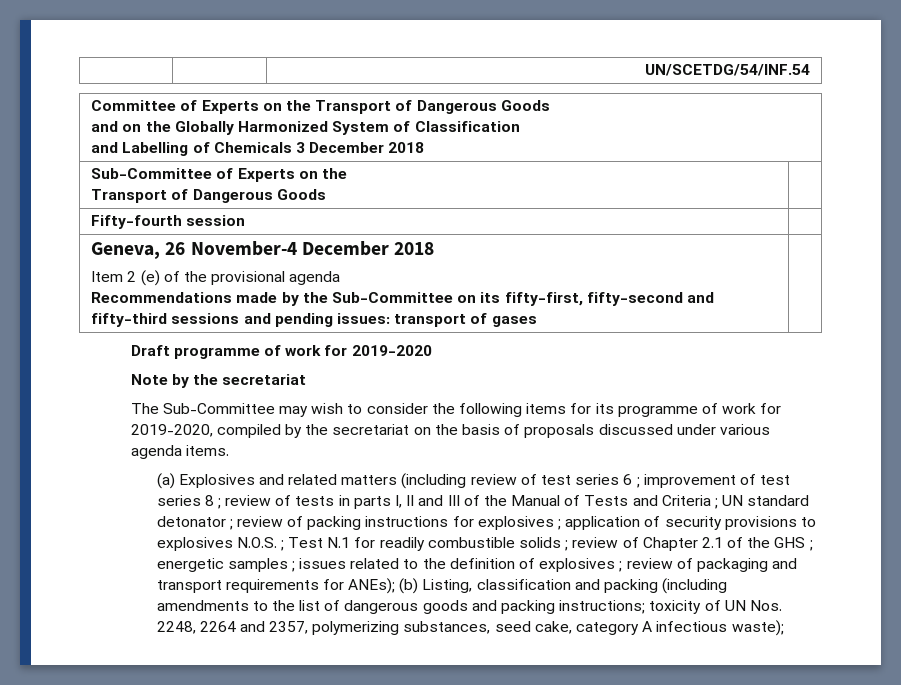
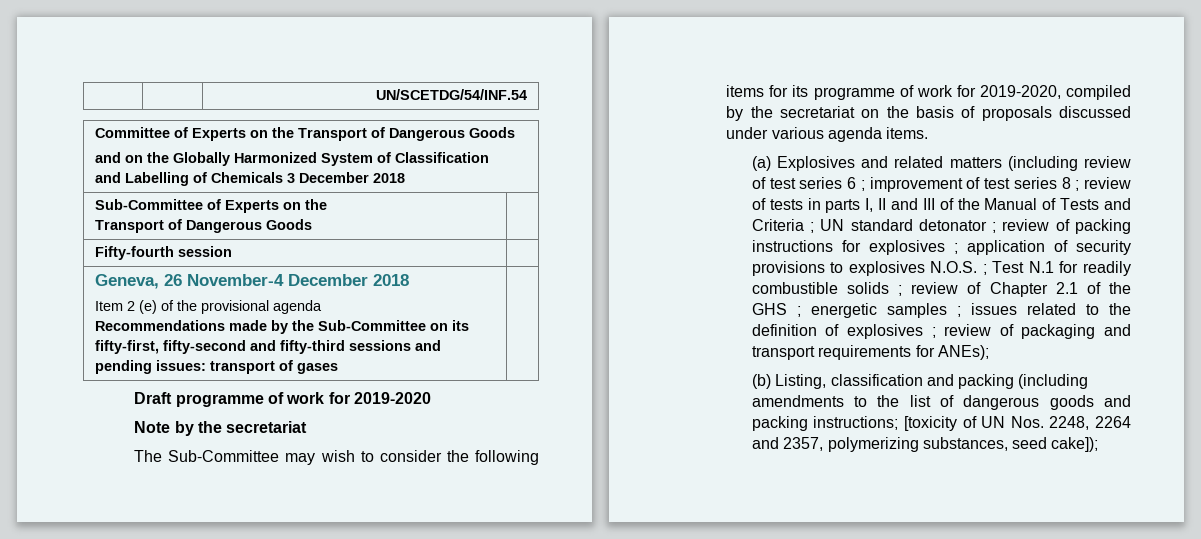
- review of packaging and transport requirements for ANEs); (b) Listing, classification and packing (including amendments to the list of dangerous goods and packing instructions;
+ review of packaging and transport requirements for ANEs);
+ (b) Listing, classification and packing (including amendments to the list of dangerous goods and packing instructions;
- toxicity of UN Nos. 2248, 2264 and 2357, polymerizing substances, seed cake, category A infectious waste);
+ [toxicity of UN Nos. 2248, 2264 and 2357, polymerizing substances, seed cake]);

